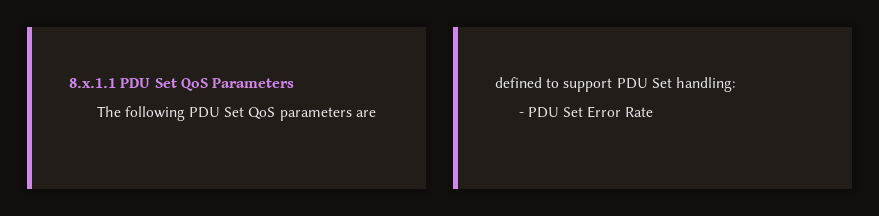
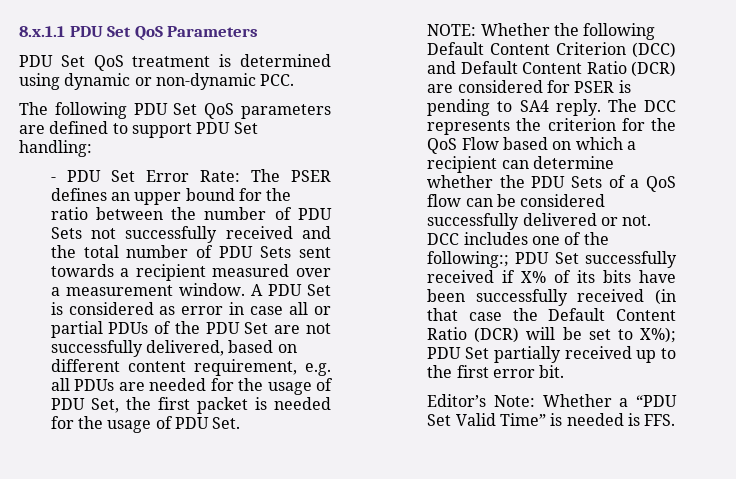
+ PDU Set QoS treatment is determined using dynamic or non-dynamic PCC.
- - PDU Set Error Rate
+ - PDU Set Error Rate: The PSER defines an upper bound for the ratio between the number of PDU Sets not successfully received and the total number of PDU Sets sent towards a recipient measured over a measurement window. A PDU Set is considered as error in case all or partial PDUs of the PDU Set are not successfully delivered, based on different content requirement, e.g. all PDUs are needed for the usage of PDU Set, the first packet is needed for the usage of PDU Set.
+ NOTE: Whether the following Default Content Criterion (DCC) and Default Content Ratio (DCR) are considered for PSER is pending to SA4 reply. The DCC represents the criterion for the QoS Flow based on which a recipient can determine whether the PDU Sets of a QoS flow can be considered successfully delivered or not. DCC includes one of the following:; PDU Set successfully received if X% of its bits have been successfully received (in that case the Default Content Ratio (DCR) will be set to X%); PDU Set partially received up to the first error bit.
+ Editor’s Note: Whether a “PDU Set Valid Time” is needed is FFS.

